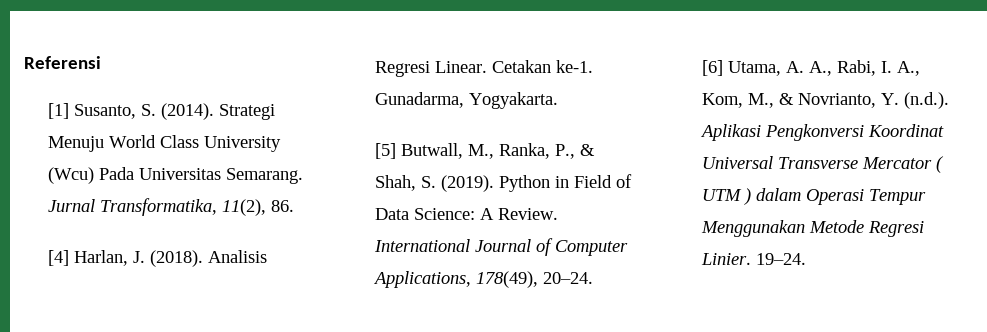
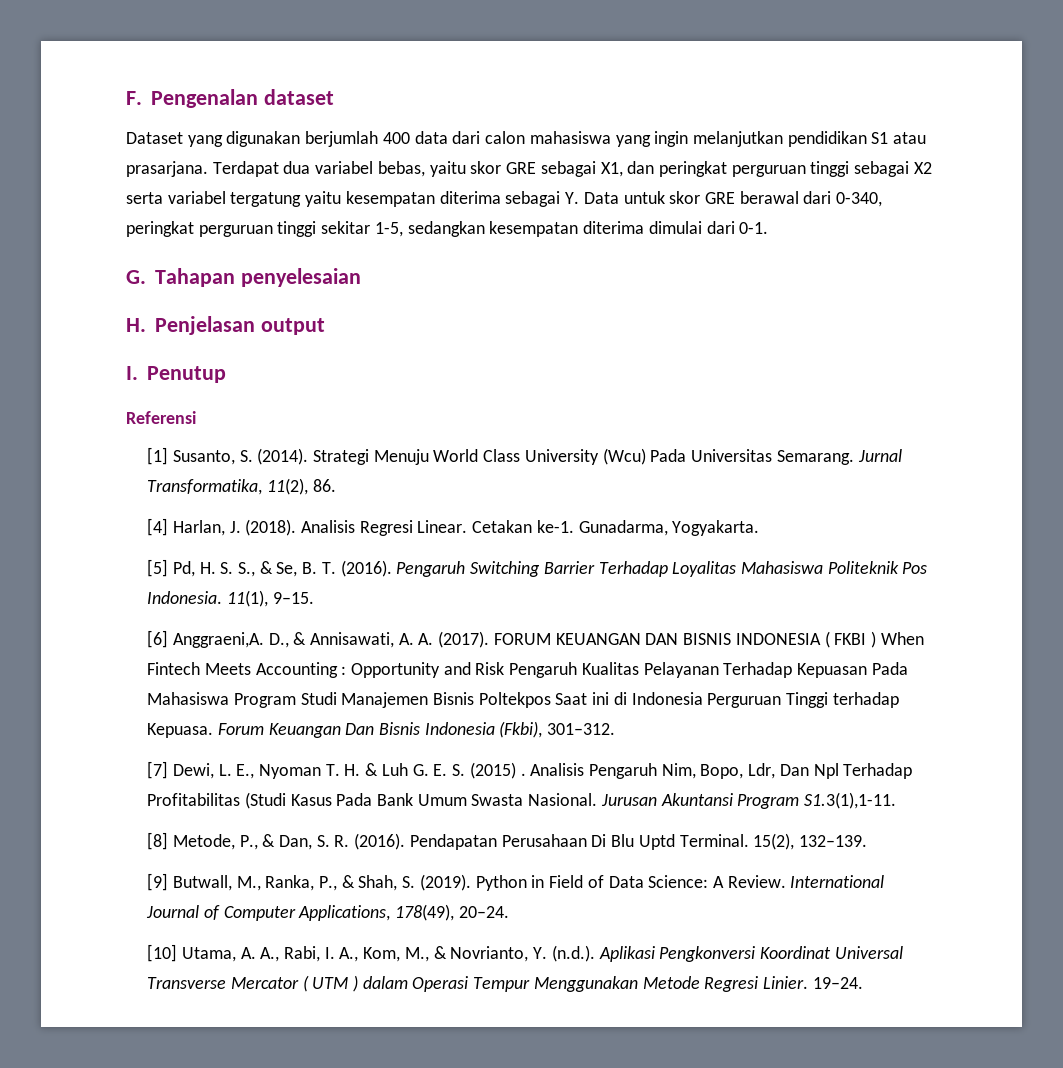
+ F. Pengenalan dataset
+ Dataset yang digunakan berjumlah 400 data dari calon mahasiswa yang ingin melanjutkan pendidikan S1 atau prasarjana. Terdapat dua variabel bebas, yaitu skor GRE sebagai X1, dan peringkat perguruan tinggi sebagai X2 serta variabel tergatung yaitu kesempatan diterima sebagai Y. Data untuk skor GRE berawal dari 0-340, peringkat perguruan tinggi sekitar 1-5, sedangkan kesempatan diterima dimulai dari 0-1.
+ G. Tahapan penyelesaian
+ H. Penjelasan output
+ I. Penutup
- [5] Butwall, M., Ranka, P., & Shah, S. (2019).
+ [5] Pd, H. S. S., & Se, B. T. (2016). Pengaruh Switching Barrier Terhadap Loyalitas Mahasiswa Politeknik Pos Indonesia. 11(1), 9–15.
+ [6] Anggraeni,A. D., & Annisawati, A. A. (2017). FORUM KEUANGAN DAN BISNIS INDONESIA ( FKBI ) When Fintech Meets Accounting : Opportunity and Risk Pengaruh Kualitas Pelayanan Terhadap Kepuasan Pada Mahasiswa Program Studi Manajemen Bisnis Poltekpos Saat ini di Indonesia Perguruan Tinggi terhadap Kepuasa. Forum Keuangan Dan Bisnis Indonesia (Fkbi), 301–312.
+ [7] Dewi, L. E., Nyoman T. H. & Luh G. E. S. (2015) . Analisis Pengaruh Nim, Bopo, Ldr, Dan Npl Terhadap Profitabilitas (Studi Kasus Pada Bank Umum Swasta Nasional. Jurusan Akuntansi Program S1.3(1),1-11.
+ [8] Metode, P., & Dan, S. R. (2016). Pendapatan Perusahaan Di Blu Uptd Terminal. 15(2), 132–139.
+ [9] Butwall, M., Ranka, P., & Shah, S. (2019).
- [6] Utama, A. A., Rabi, I. A., Kom, M., & Novrianto, Y. (n.d.). Aplikasi Pengkonversi Koordinat Universal Transverse Mercator ( UTM ) dalam Operasi Tempur Menggunakan Metode Regresi Linier.
+ [10] Utama, A. A., Rabi, I. A., Kom, M., & Novrianto, Y. (n.d.). Aplikasi Pengkonversi Koordinat Universal Transverse Mercator ( UTM ) dalam Operasi Tempur Menggunakan Metode Regresi Linier.

